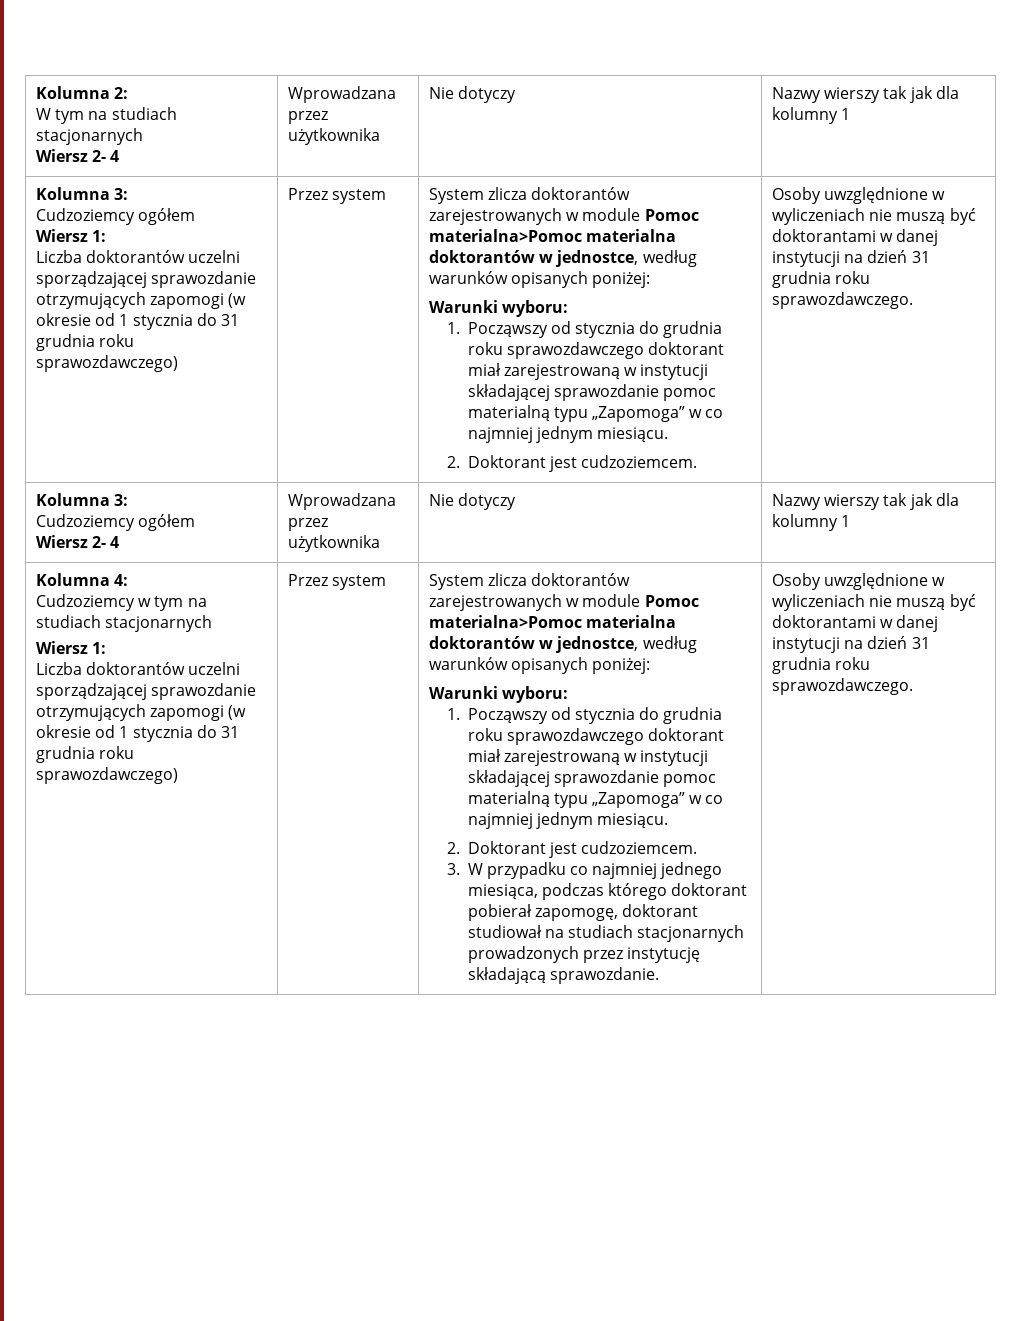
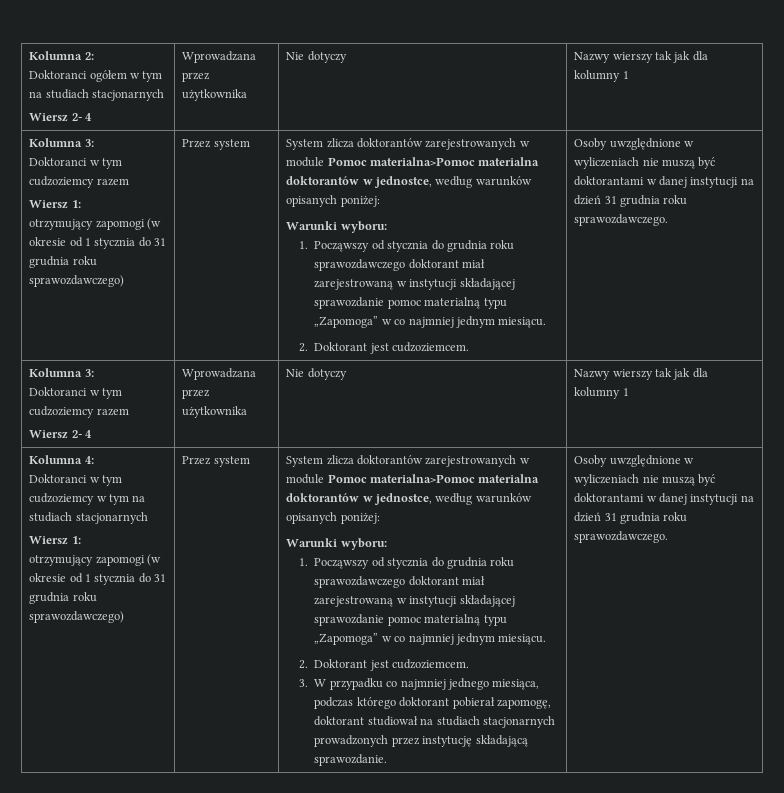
  Kolumna 2:
- W tym na studiach stacjonarnych
+ Doktoranci ogółem w tym na studiach stacjonarnych
  Wiersz 2- 4 | Wprowadzana przez użytkownika | Nie dotyczy | Nazwy wierszy tak jak dla kolumny 1
  Kolumna 3:
- Cudzoziemcy ogółem
+ Doktoranci w tym cudzoziemcy razem
  Wiersz 1:
- Liczba doktorantów uczelni sporządzającej sprawozdanie otrzymujących zapomogi (w okresie od 1 stycznia do 31 grudnia roku sprawozdawczego)
+ otrzymujący zapomogi (w okresie od 1 stycznia do 31 grudnia roku sprawozdawczego)
  2. Doktorant jest cudzoziemcem. | Osoby uwzględnione w wyliczeniach nie muszą być doktorantami w danej instytucji na dzień 31 grudnia roku sprawozdawczego.
  Kolumna 3:
- Cudzoziemcy ogółem
+ Doktoranci w tym cudzoziemcy razem
- Cudzoziemcy w tym na studiach stacjonarnych
+ Doktoranci w tym cudzoziemcy w tym na studiach stacjonarnych
  Wiersz 1:
- Liczba doktorantów uczelni sporządzającej sprawozdanie otrzymujących zapomogi (w okresie od 1 stycznia do 31 grudnia roku sprawozdawczego)
+ otrzymujący zapomogi (w okresie od 1 stycznia do 31 grudnia roku sprawozdawczego)

